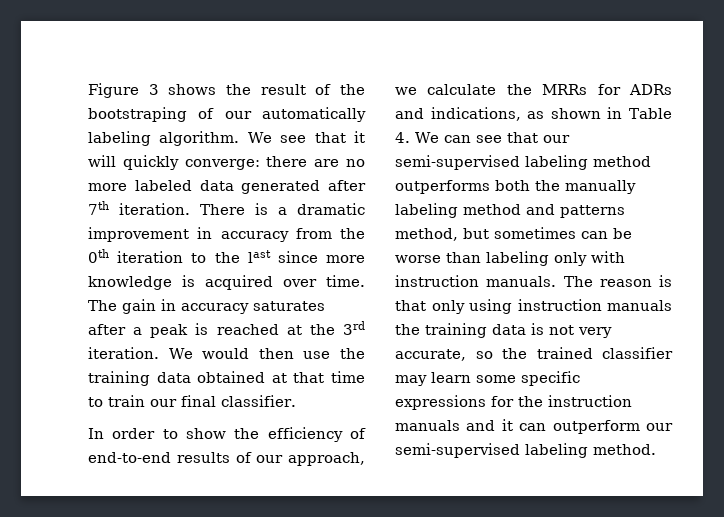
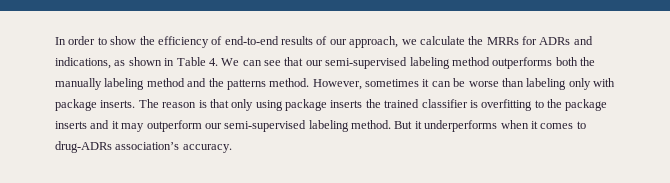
- Figure 3 shows the result of the bootstraping of our automatically labeling algorithm. We see that it will quickly converge: there are no more labeled data generated after 7th iteration. There is a dramatic improvement in accuracy from the 0th iteration to the last since more knowledge is acquired over time. The gain in accuracy saturates after a peak is reached at the 3rd iteration. We would then use the training data obtained at that time to train our final classifier.
- In order to show the efficiency of end-to-end results of our approach, we calculate the MRRs for ADRs and indications, as shown in Table 4. We can see that our semi-supervised labeling method outperforms both the manually labeling method and patterns method, but sometimes can be worse than labeling only with instruction manuals.
+ In order to show the efficiency of end-to-end results of our approach, we calculate the MRRs for ADRs and indications, as shown in Table 4. We can see that our semi-supervised labeling method outperforms both the manually labeling method and the patterns method. However, sometimes it can be worse than labeling only with package inserts.
- The reason is that only using instruction manuals the training data is not very accurate, so the trained classifier may learn some specific expressions for the instruction manuals and it can outperform our semi-supervised labeling method.
+ The reason is that only using package inserts the trained classifier is overfitting to the package inserts and it may outperform our semi-supervised labeling method.
+ But it underperforms when it comes to drug-ADRs association’s accuracy.

